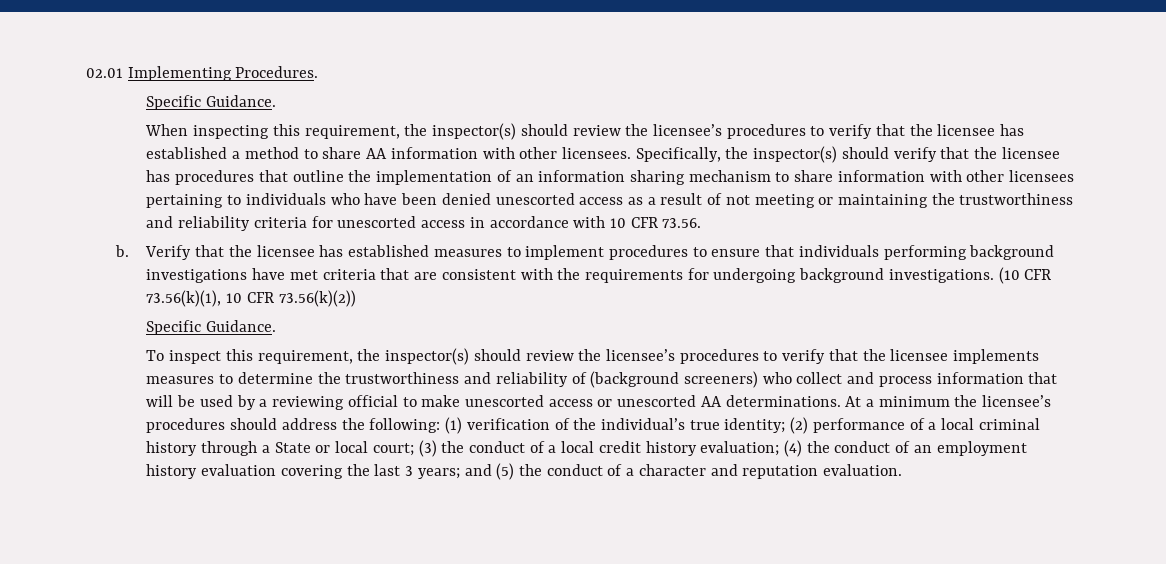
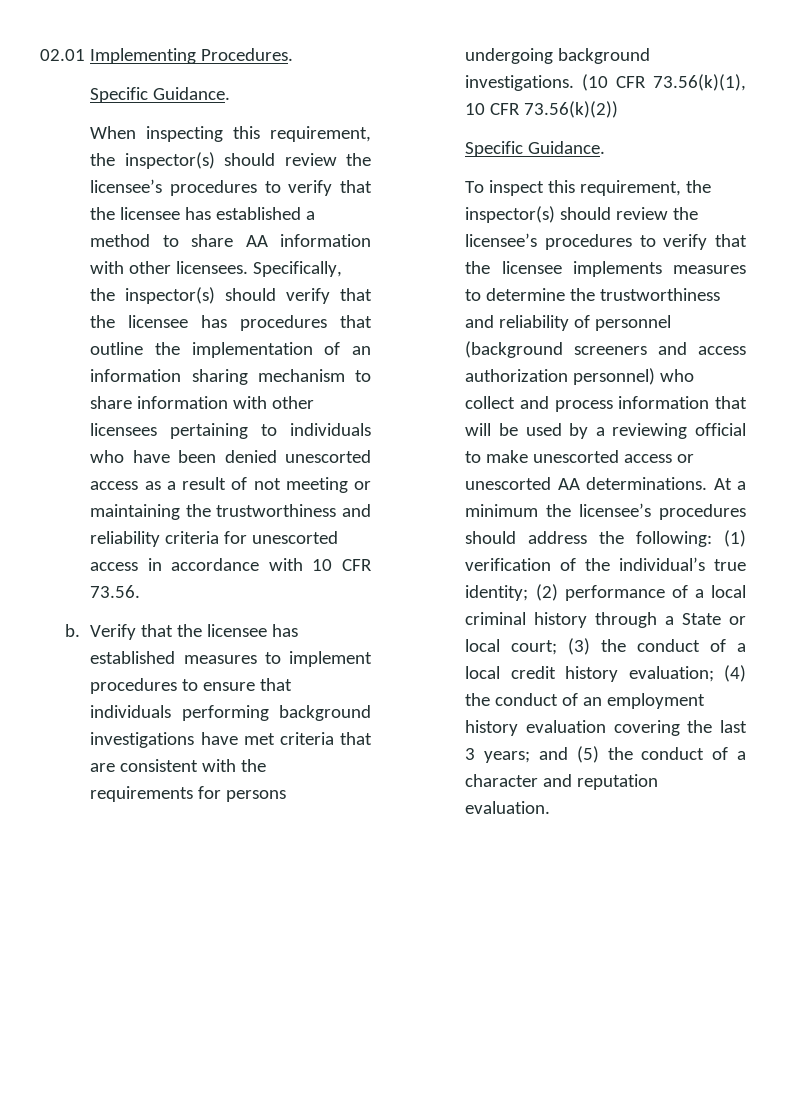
- Verify that the licensee has established measures to implement procedures to ensure that individuals performing background investigations have met criteria that are consistent with the requirements for undergoing background investigations.
+ Verify that the licensee has established measures to implement procedures to ensure that individuals performing background investigations have met criteria that are consistent with the requirements for persons undergoing background investigations.
- To inspect this requirement, the inspector(s) should review the licensee’s procedures to verify that the licensee implements measures to determine the trustworthiness and reliability of (background screeners) who collect and process information that will be used by a reviewing official to make unescorted access or unescorted AA determinations.
+ To inspect this requirement, the inspector(s) should review the licensee’s procedures to verify that the licensee implements measures to determine the trustworthiness and reliability of personnel (background screeners and access authorization personnel) who collect and process information that will be used by a reviewing official to make unescorted access or unescorted AA determinations.

